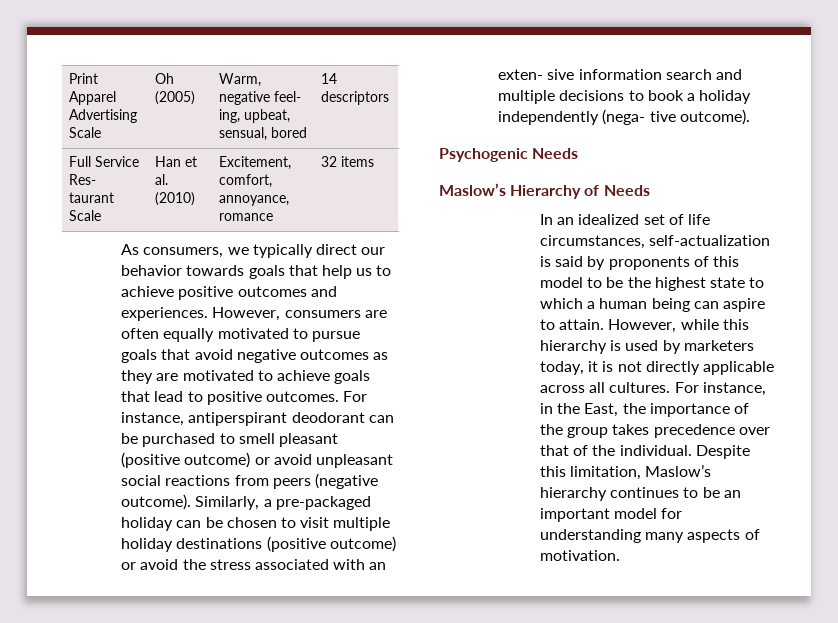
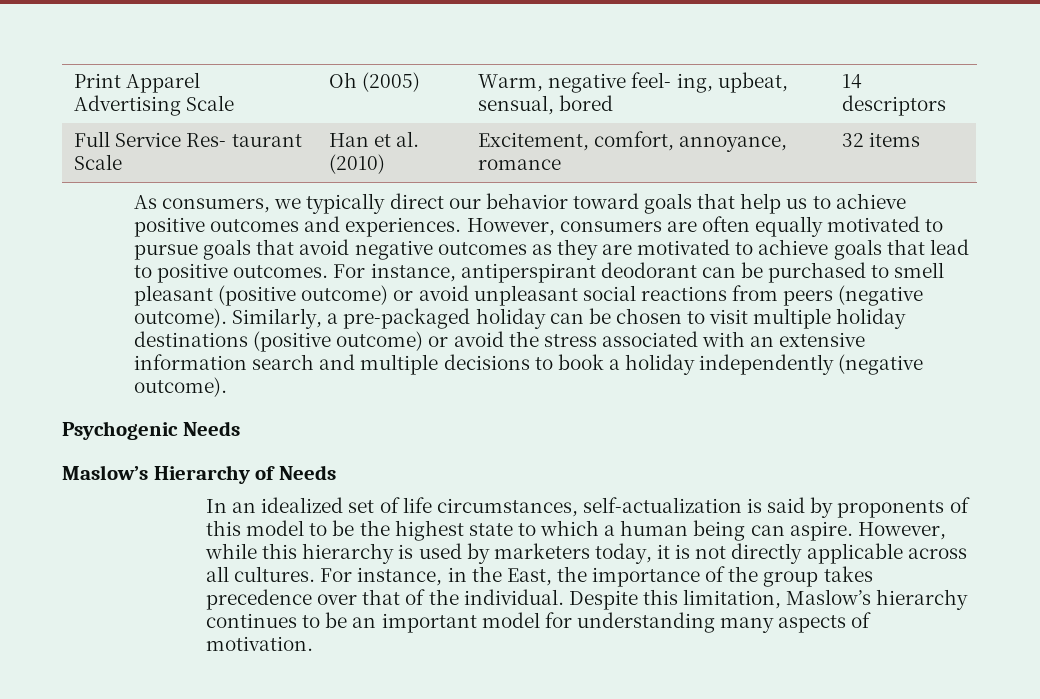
- As consumers, we typically direct our behavior towards goals that help us to achieve positive outcomes and experiences.
+ As consumers, we typically direct our behavior toward goals that help us to achieve positive outcomes and experiences.
- Similarly, a pre-packaged holiday can be chosen to visit multiple holiday destinations (positive outcome) or avoid the stress associated with an exten- sive information search and multiple decisions to book a holiday independently (nega- tive outcome).
+ Similarly, a pre-packaged holiday can be chosen to visit multiple holiday destinations (positive outcome) or avoid the stress associated with an extensive information search and multiple decisions to book a holiday independently (negative outcome).
- In an idealized set of life circumstances, self-actualization is said by proponents of this model to be the highest state to which a human being can aspire to attain.
+ In an idealized set of life circumstances, self-actualization is said by proponents of this model to be the highest state to which a human being can aspire.

